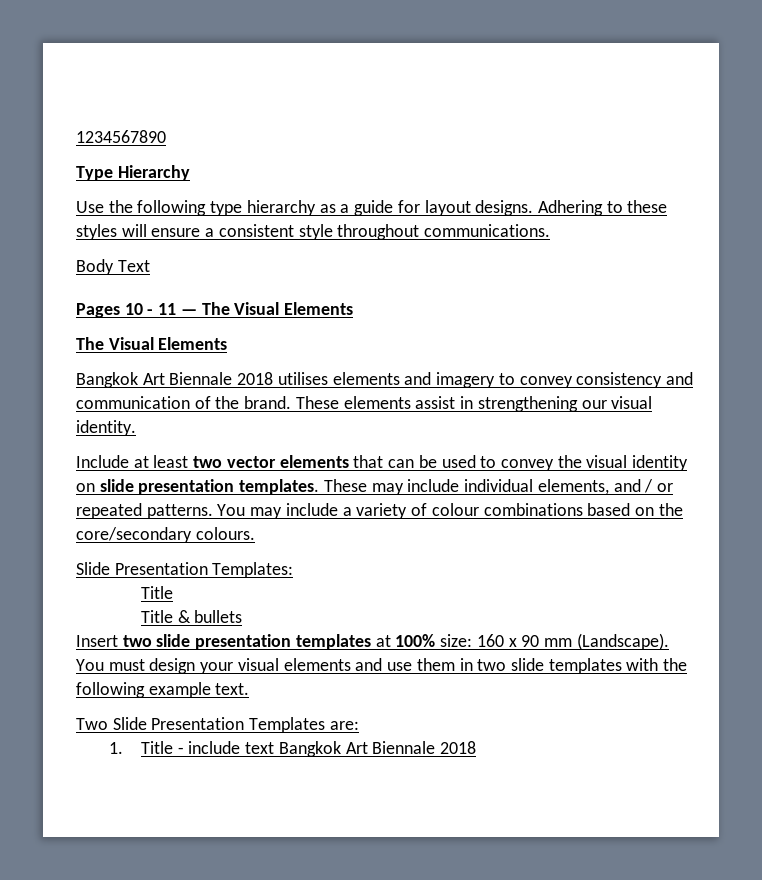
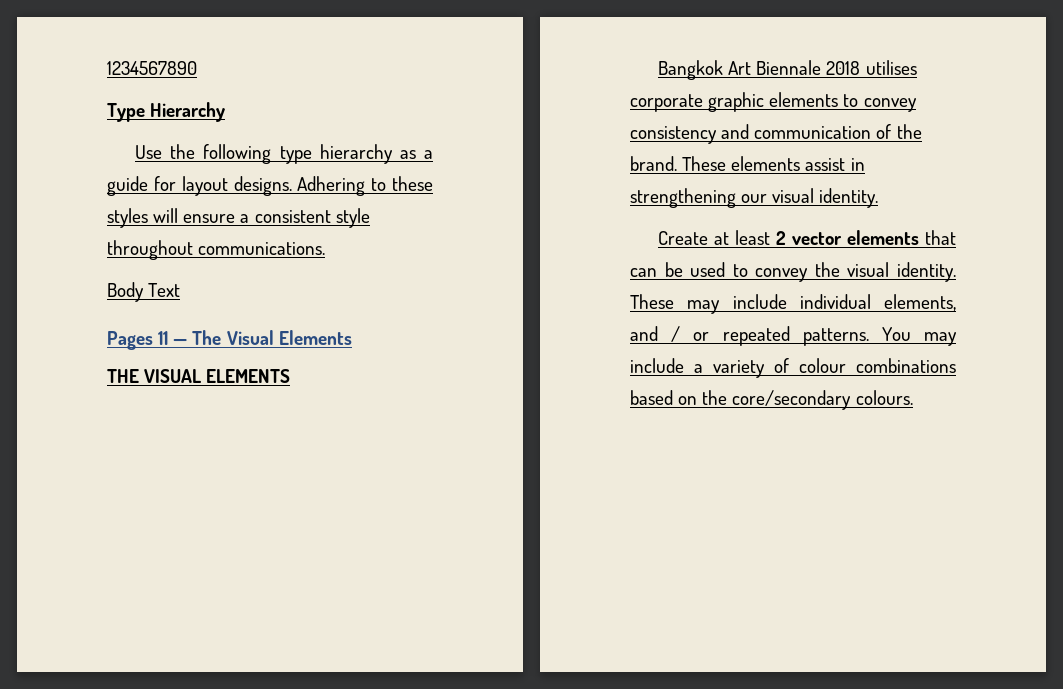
- Pages 10 - 11 — The Visual Elements
- The Visual Elements
+ Pages 11 — The Visual Elements
+ THE VISUAL ELEMENTS
- Bangkok Art Biennale 2018 utilises elements and imagery to convey consistency and communication of the brand.
+ Bangkok Art Biennale 2018 utilises corporate graphic elements to convey consistency and communication of the brand.
- Include at least two vector elements that can be used to convey the visual identity on slide presentation templates.
+ Create at least 2 vector elements that can be used to convey the visual identity.
- Slide Presentation Templates:
- Title
- Title & bullets
- Insert two slide presentation templates at 100% size: 160 x 90 mm (Landscape). You must design your visual elements and use them in two slide templates with the following example text.
- Two Slide Presentation Templates are:
- 1. Title - include text Bangkok Art Biennale 2018

